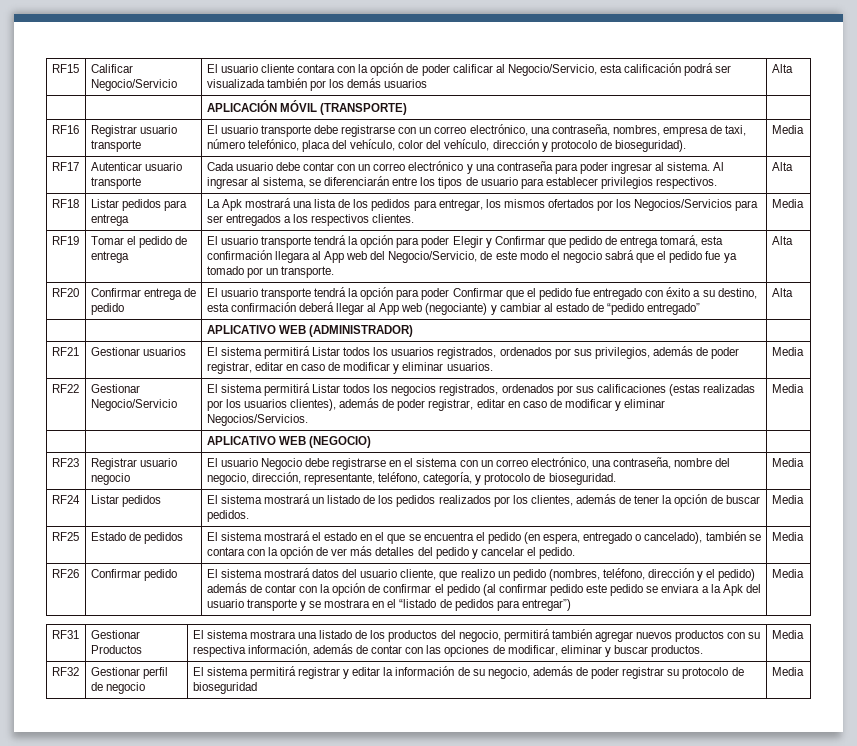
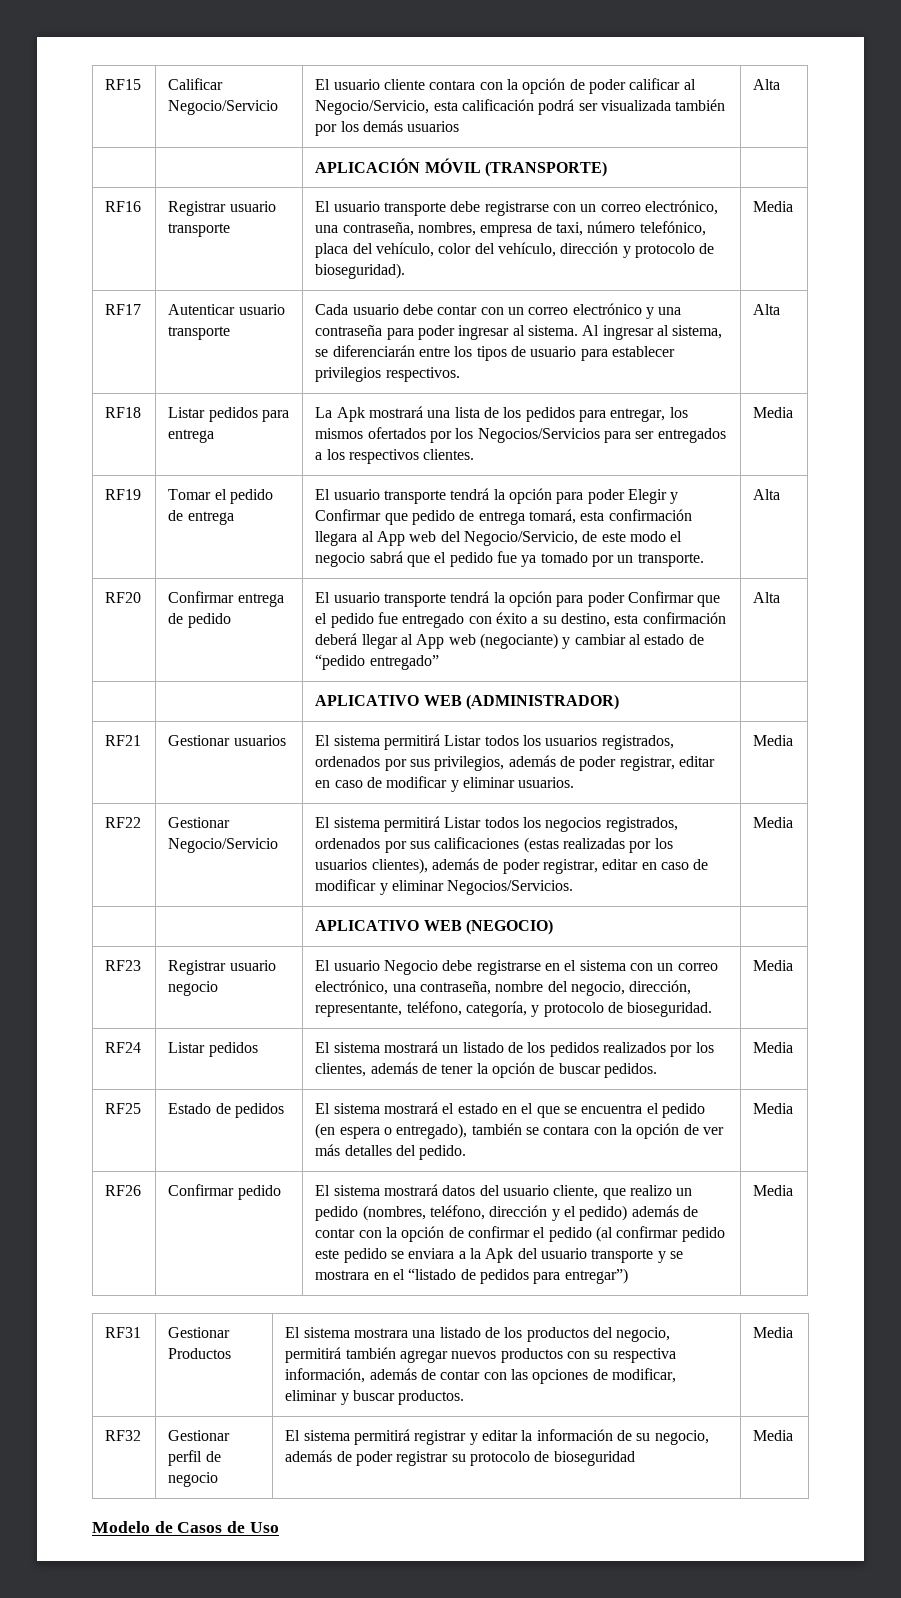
- RF25 | Estado de pedidos | El sistema mostrará el estado en el que se encuentra el pedido (en espera, entregado o cancelado), también se contara con la opción de ver más detalles del pedido y cancelar el pedido. | Media
+ RF25 | Estado de pedidos | El sistema mostrará el estado en el que se encuentra el pedido (en espera o entregado), también se contara con la opción de ver más detalles del pedido. | Media
+ Modelo de Casos de Uso

